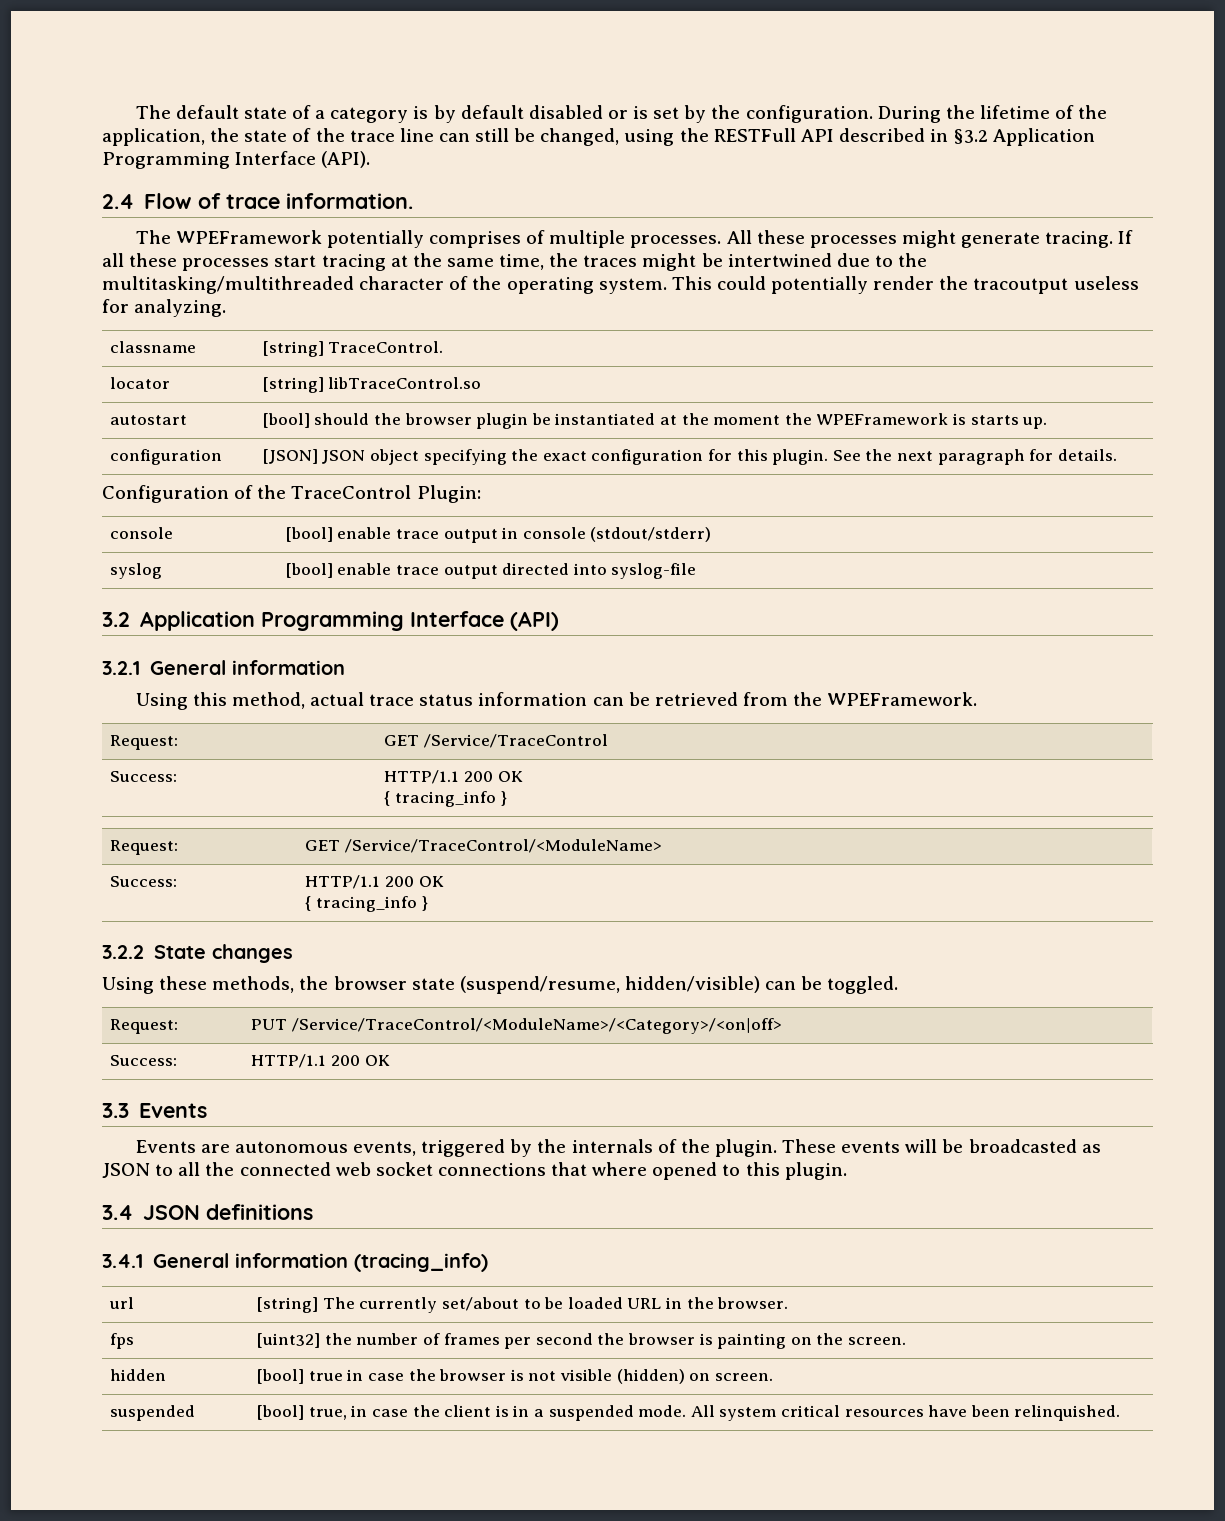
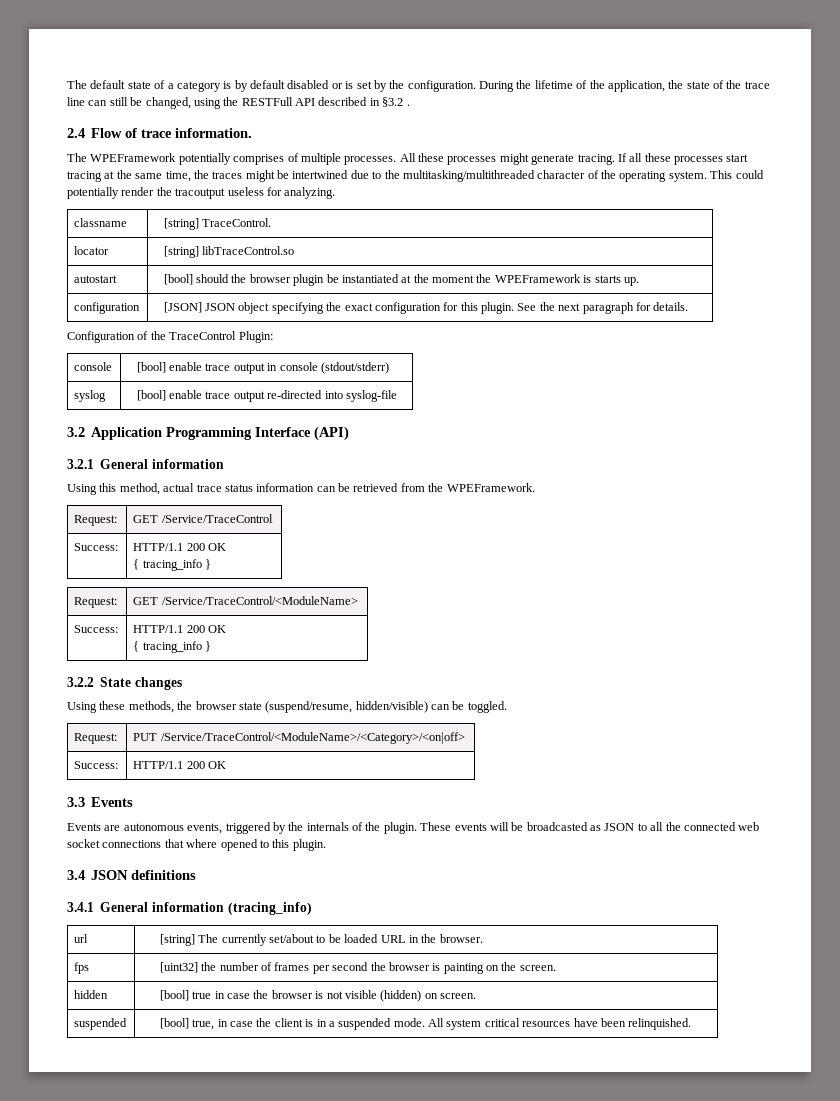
- During the lifetime of the application, the state of the trace line can still be changed, using the RESTFull API described in §3.2 Application Programming Interface (API).
+ During the lifetime of the application, the state of the trace line can still be changed, using the RESTFull API described in §3.2 .
- syslog | [bool] enable trace output directed into syslog-file
+ syslog | [bool] enable trace output re-directed into syslog-file

